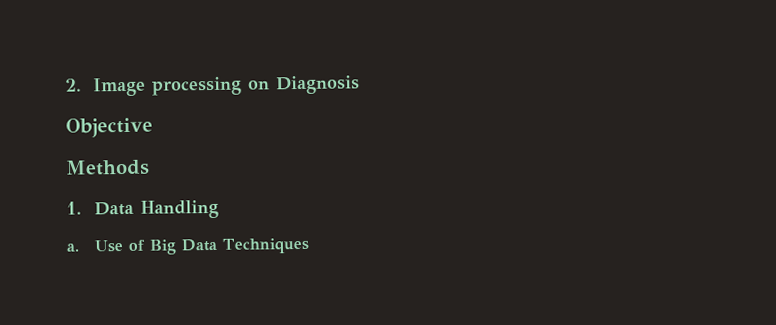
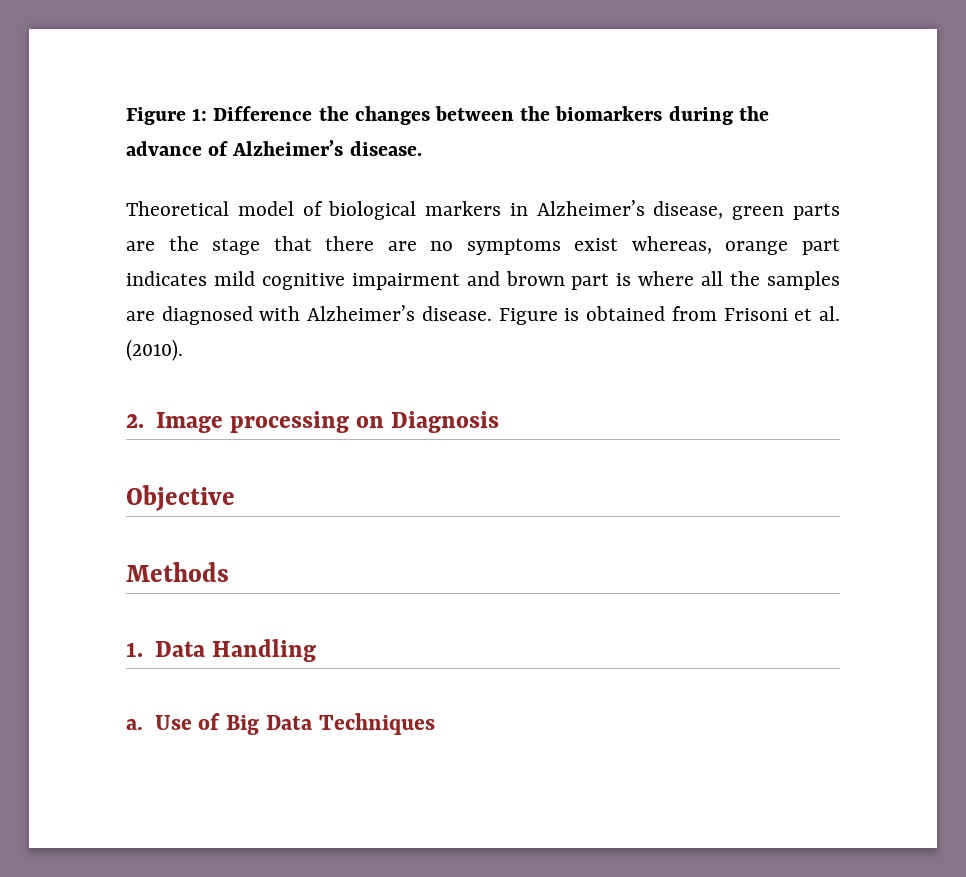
+ Figure 1: Difference the changes between the biomarkers during the advance of Alzheimer’s disease.
+ Theoretical model of biological markers in Alzheimer’s disease, green parts are the stage that there are no symptoms exist whereas, orange part indicates mild cognitive impairment and brown part is where all the samples are diagnosed with Alzheimer’s disease. Figure is obtained from Frisoni et al. (2010).

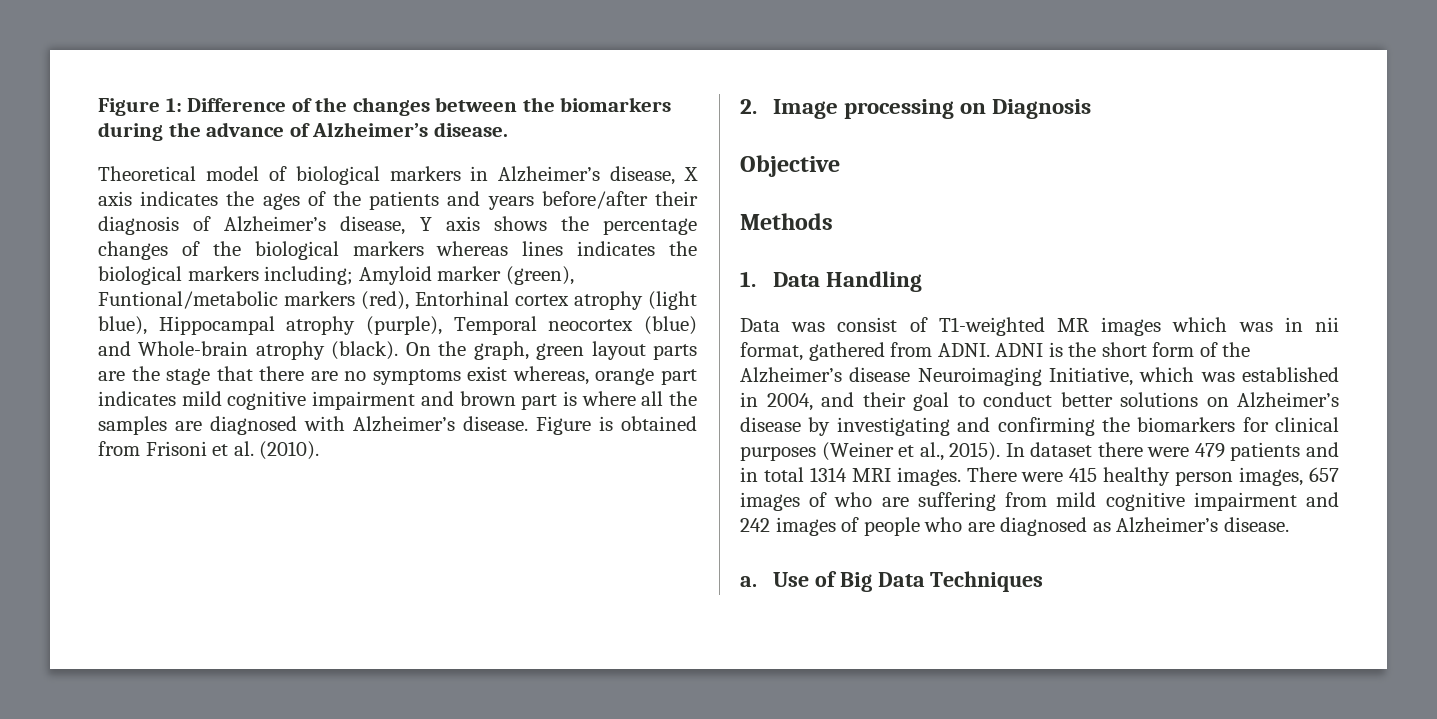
- Figure 1: Difference the changes between the biomarkers during the advance of Alzheimer’s disease.
+ Figure 1: Difference of the changes between the biomarkers during the advance of Alzheimer’s disease.
- Theoretical model of biological markers in Alzheimer’s disease, green parts are the stage that there are no symptoms exist whereas, orange part indicates mild cognitive impairment and brown part is where all the samples are diagnosed with Alzheimer’s disease.
+ Theoretical model of biological markers in Alzheimer’s disease, X axis indicates the ages of the patients and years before/after their diagnosis of Alzheimer’s disease, Y axis shows the percentage changes of the biological markers whereas lines indicates the biological markers including; Amyloid marker (green), Funtional/metabolic markers (red), Entorhinal cortex atrophy (light blue), Hippocampal atrophy (purple), Temporal neocortex (blue) and Whole-brain atrophy (black). On the graph, green layout parts are the stage that there are no symptoms exist whereas, orange part indicates mild cognitive impairment and brown part is where all the samples are diagnosed with Alzheimer’s disease.
+ Data was consist of T1-weighted MR images which was in nii format, gathered from ADNI. ADNI is the short form of the Alzheimer’s disease Neuroimaging Initiative, which was established in 2004, and their goal to conduct better solutions on Alzheimer’s disease by investigating and confirming the biomarkers for clinical purposes (Weiner et al., 2015). In dataset there were 479 patients and in total 1314 MRI images. There were 415 healthy person images, 657 images of who are suffering from mild cognitive impairment and 242 images of people who are diagnosed as Alzheimer’s disease.

